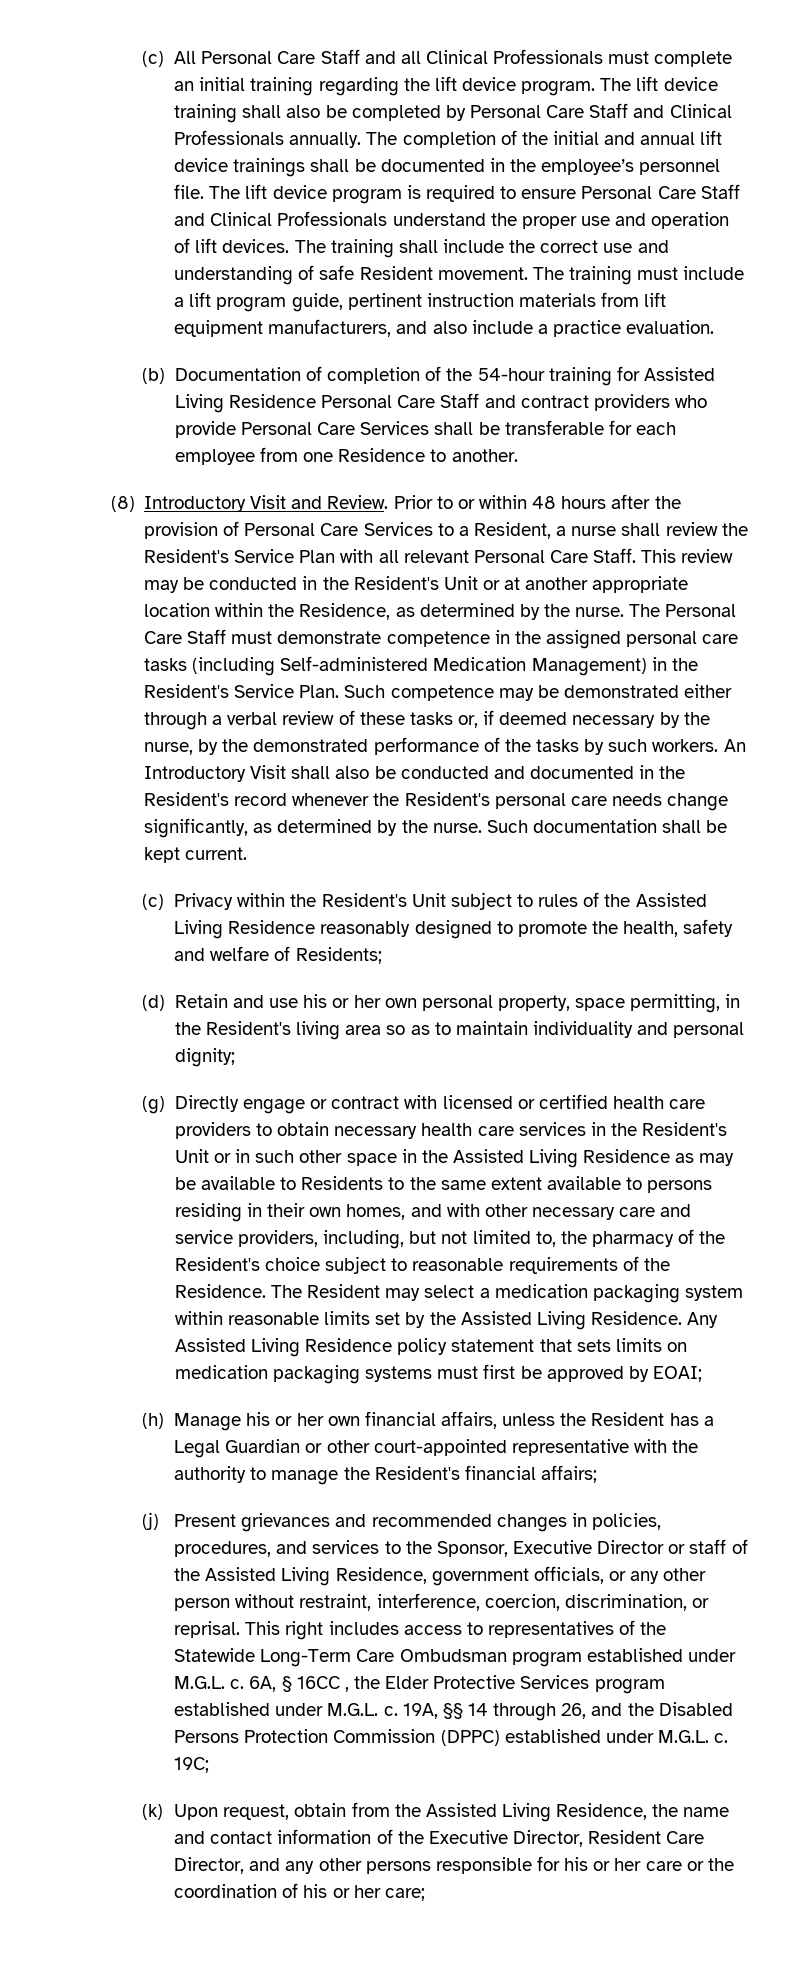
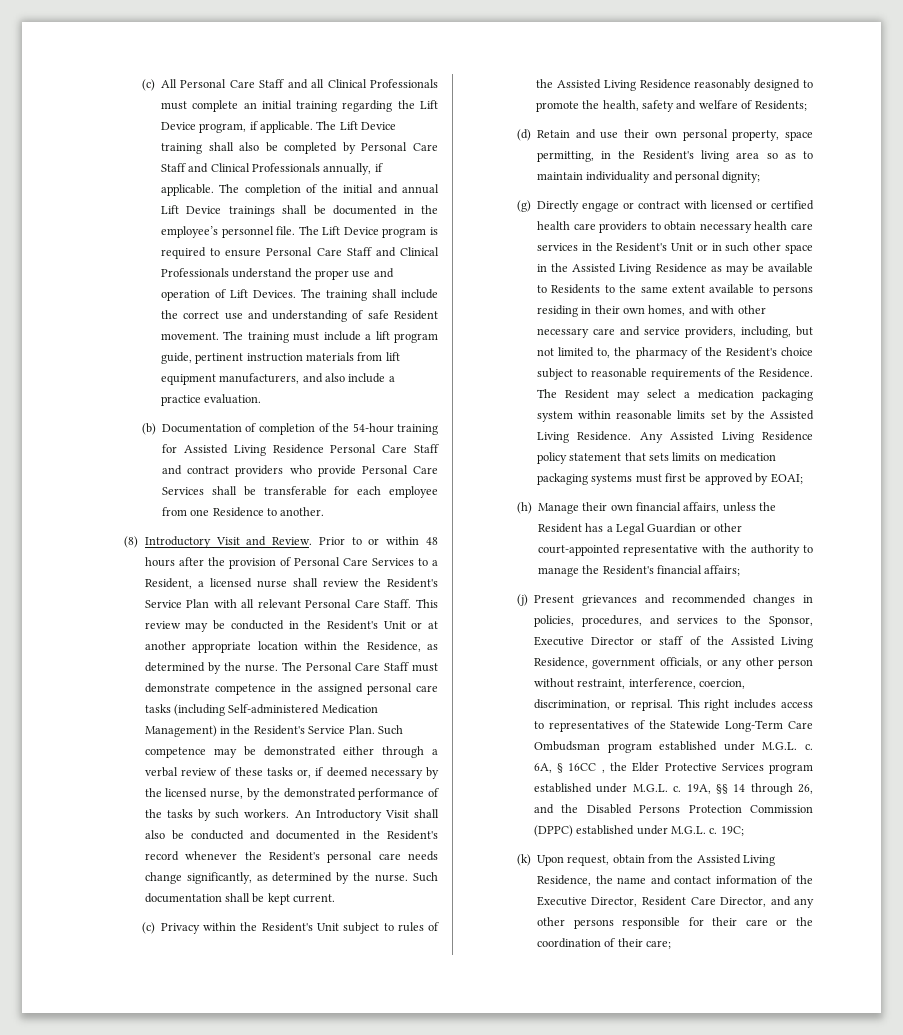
- (c) All Personal Care Staff and all Clinical Professionals must complete an initial training regarding the lift device program. The lift device training shall also be completed by Personal Care Staff and Clinical Professionals annually.
+ (c) All Personal Care Staff and all Clinical Professionals must complete an initial training regarding the Lift Device program, if applicable. The Lift Device training shall also be completed by Personal Care Staff and Clinical Professionals annually, if applicable.
- The completion of the initial and annual lift device trainings shall be documented in the employee’s personnel file.
+ The completion of the initial and annual Lift Device trainings shall be documented in the employee’s personnel file.
- The lift device program is required to ensure Personal Care Staff and Clinical Professionals understand the proper use and operation of lift devices.
+ The Lift Device program is required to ensure Personal Care Staff and Clinical Professionals understand the proper use and operation of Lift Devices.
- Prior to or within 48 hours after the provision of Personal Care Services to a Resident, a nurse shall review the Resident's Service Plan with all relevant Personal Care Staff.
+ Prior to or within 48 hours after the provision of Personal Care Services to a Resident, a licensed nurse shall review the Resident's Service Plan with all relevant Personal Care Staff.
- Such competence may be demonstrated either through a verbal review of these tasks or, if deemed necessary by the nurse, by the demonstrated performance of the tasks by such workers.
+ Such competence may be demonstrated either through a verbal review of these tasks or, if deemed necessary by the licensed nurse, by the demonstrated performance of the tasks by such workers.
- (d) Retain and use his or her own personal property, space permitting, in the Resident's living area so as to maintain individuality and personal dignity;
+ (d) Retain and use their own personal property, space permitting, in the Resident's living area so as to maintain individuality and personal dignity;
- (h) Manage his or her own financial affairs, unless the Resident has a Legal Guardian or other court-appointed representative with the authority to manage the Resident's financial affairs;
+ (h) Manage their own financial affairs, unless the Resident has a Legal Guardian or other court-appointed representative with the authority to manage the Resident's financial affairs;
- (k) Upon request, obtain from the Assisted Living Residence, the name and contact information of the Executive Director, Resident Care Director, and any other persons responsible for his or her care or the coordination of his or her care;
+ (k) Upon request, obtain from the Assisted Living Residence, the name and contact information of the Executive Director, Resident Care Director, and any other persons responsible for their care or the coordination of their care;

